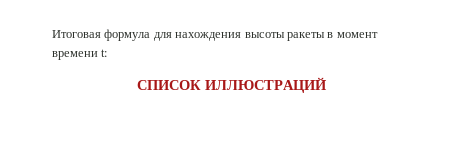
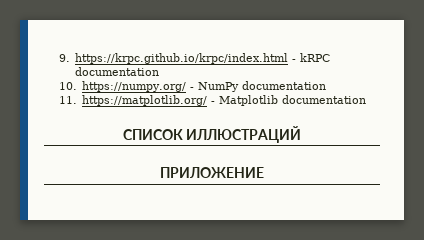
- Итоговая формула для нахождения высоты ракеты в момент времени t:
+ 9. https://krpc.github.io/krpc/index.html - kRPC documentation
+ 10. https://numpy.org/ - NumPy documentation
+ 11. https://matplotlib.org/ - Matplotlib documentation
+ ПРИЛОЖЕНИЕ

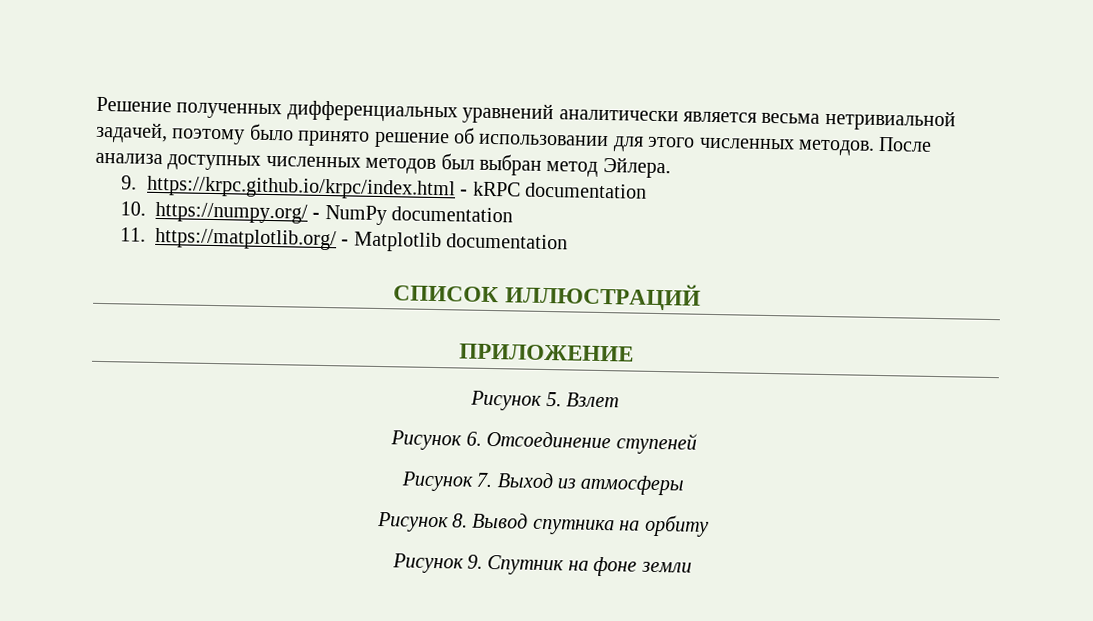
+ Решение полученных дифференциальных уравнений аналитически является весьма нетривиальной задачей, поэтому было принято решение об использовании для этого численных методов. После анализа доступных численных методов был выбран метод Эйлера.
+ Рисунок 5. Взлет
+ Рисунок 6. Отсоединение ступеней
+ Рисунок 7. Выход из атмосферы
+ Рисунок 8. Вывод спутника на орбиту
+ Рисунок 9. Спутник на фоне земли

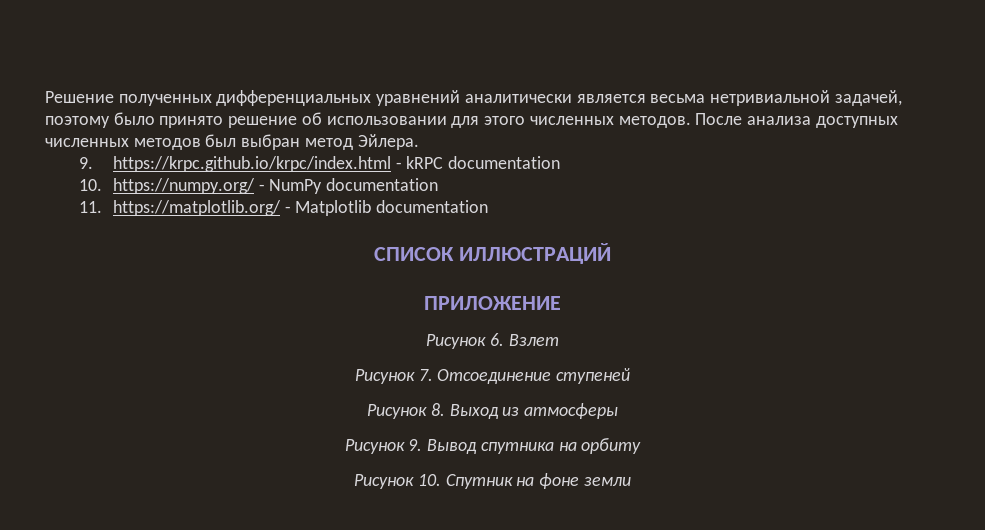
- Рисунок 5. Взлет
+ Рисунок 6. Взлет
- Рисунок 6. Отсоединение ступеней
+ Рисунок 7. Отсоединение ступеней
- Рисунок 7. Выход из атмосферы
+ Рисунок 8. Выход из атмосферы
- Рисунок 8. Вывод спутника на орбиту
+ Рисунок 9. Вывод спутника на орбиту
- Рисунок 9. Спутник на фоне земли
+ Рисунок 10. Спутник на фоне земли

